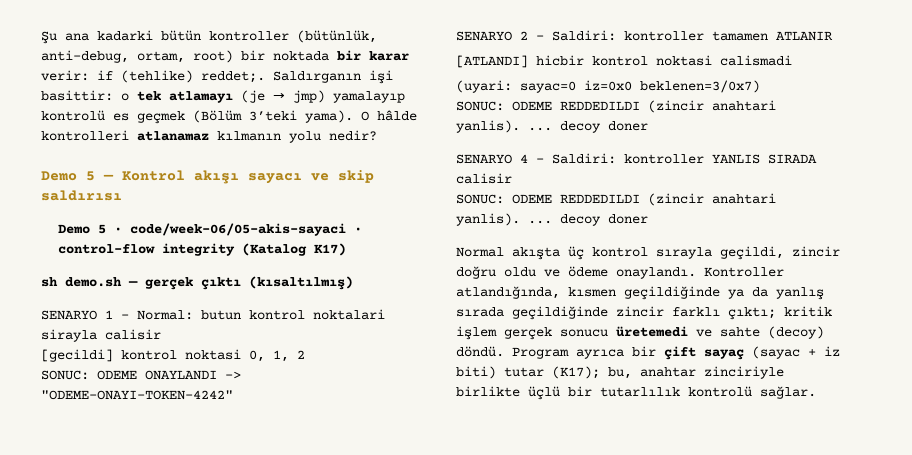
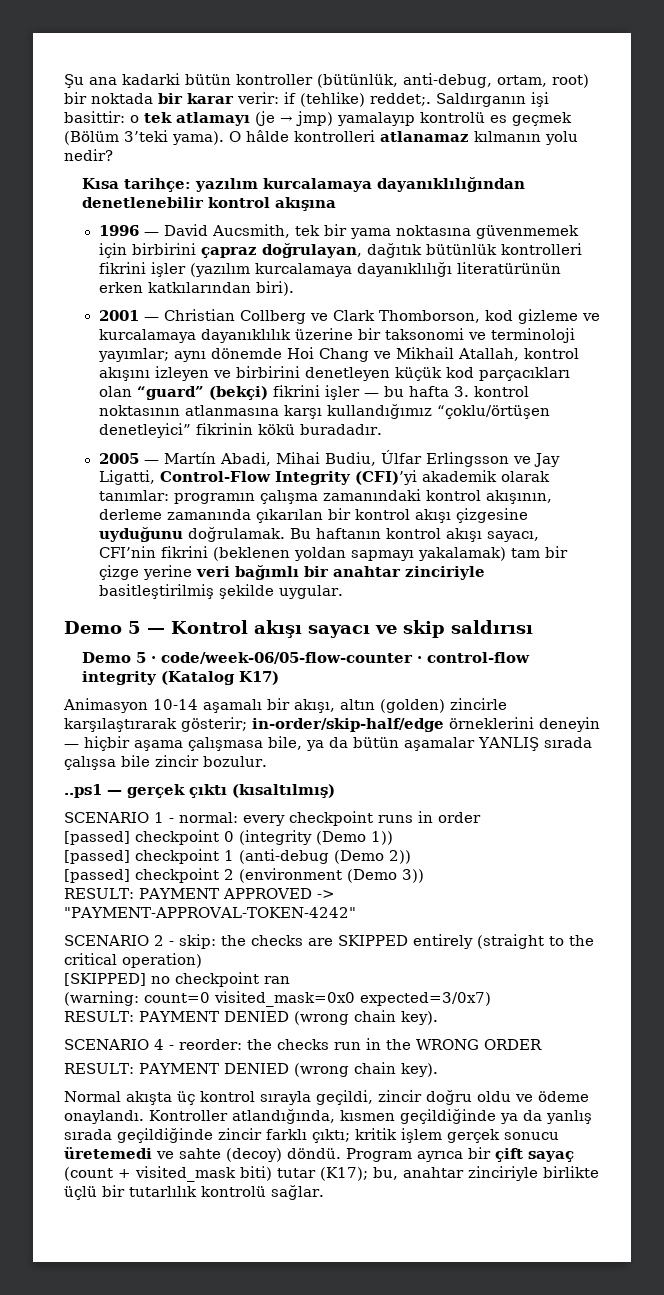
+ Kısa tarihçe: yazılım kurcalamaya dayanıklılığından denetlenebilir kontrol akışına
+ 1996 — David Aucsmith, tek bir yama noktasına güvenmemek için birbirini çapraz doğrulayan, dağıtık bütünlük kontrolleri fikrini işler (yazılım kurcalamaya dayanıklılığı literatürünün erken katkılarından biri).
+ 2001 — Christian Collberg ve Clark Thomborson, kod gizleme ve kurcalamaya dayanıklılık üzerine bir taksonomi ve terminoloji yayımlar; aynı dönemde Hoi Chang ve Mikhail Atallah, kontrol akışını izleyen ve birbirini denetleyen küçük kod parçacıkları olan “guard” (bekçi) fikrini işler — bu hafta 3. kontrol noktasının atlanmasına karşı kullandığımız “çoklu/örtüşen denetleyici” fikrinin kökü buradadır.
+ 2005 — Martín Abadi, Mihai Budiu, Úlfar Erlingsson ve Jay Ligatti, Control-Flow Integrity (CFI)’yi akademik olarak tanımlar: programın çalışma zamanındaki kontrol akışının, derleme zamanında çıkarılan bir kontrol akışı çizgesine uyduğunu doğrulamak. Bu haftanın kontrol akışı sayacı, CFI’nin fikrini (beklenen yoldan sapmayı yakalamak) tam bir çizge yerine veri bağımlı bir anahtar zinciriyle basitleştirilmiş şekilde uygular.
- Demo 5 · code/week-06/05-akis-sayaci · control-flow integrity (Katalog K17)
+ Demo 5 · code/week-06/05-flow-counter · control-flow integrity (Katalog K17)
- sh demo.sh — gerçek çıktı (kısaltılmış)
+ Animasyon 10-14 aşamalı bir akışı, altın (golden) zincirle karşılaştırarak gösterir; in-order/skip-half/edge örneklerini deneyin — hiçbir aşama çalışmasa bile, ya da bütün aşamalar YANLIŞ sırada çalışsa bile zincir bozulur.
+ ..ps1 — gerçek çıktı (kısaltılmış)
- SENARYO 1 - Normal: butun kontrol noktalari sirayla calisir
- [gecildi] kontrol noktasi 0, 1, 2
- SONUC: ODEME ONAYLANDI -> "ODEME-ONAYI-TOKEN-4242"
- SENARYO 2 - Saldiri: kontroller tamamen ATLANIR
- [ATLANDI] hicbir kontrol noktasi calismadi
- (uyari: sayac=0 iz=0x0 beklenen=3/0x7)
- SONUC: ODEME REDDEDILDI (zincir anahtari yanlis). ... decoy doner
- SENARYO 4 - Saldiri: kontroller YANLIS SIRADA calisir
- SONUC: ODEME REDDEDILDI (zincir anahtari yanlis). ... decoy doner
+ SCENARIO 1 - normal: every checkpoint runs in order
+ [passed] checkpoint 0 (integrity (Demo 1))
+ [passed] checkpoint 1 (anti-debug (Demo 2))
+ [passed] checkpoint 2 (environment (Demo 3))
+ RESULT: PAYMENT APPROVED -> "PAYMENT-APPROVAL-TOKEN-4242"
+ SCENARIO 2 - skip: the checks are SKIPPED entirely (straight to the critical operation)
+ [SKIPPED] no checkpoint ran
+ (warning: count=0 visited_mask=0x0 expected=3/0x7)
+ RESULT: PAYMENT DENIED (wrong chain key).
+ SCENARIO 4 - reorder: the checks run in the WRONG ORDER
+ RESULT: PAYMENT DENIED (wrong chain key).
- Program ayrıca bir çift sayaç (sayac + iz biti) tutar (K17); bu, anahtar zinciriyle birlikte üçlü bir tutarlılık kontrolü sağlar.
+ Program ayrıca bir çift sayaç (count + visited_mask biti) tutar (K17); bu, anahtar zinciriyle birlikte üçlü bir tutarlılık kontrolü sağlar.

